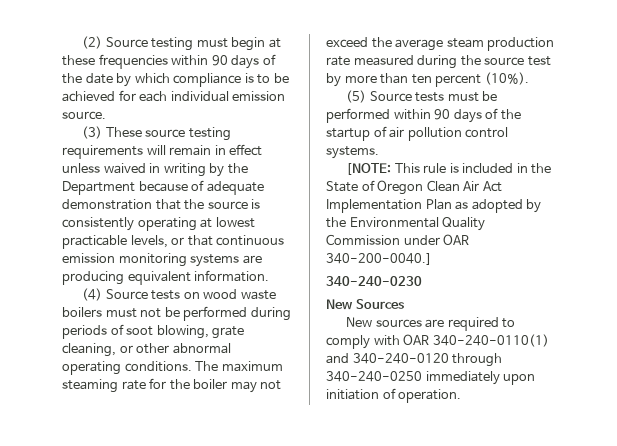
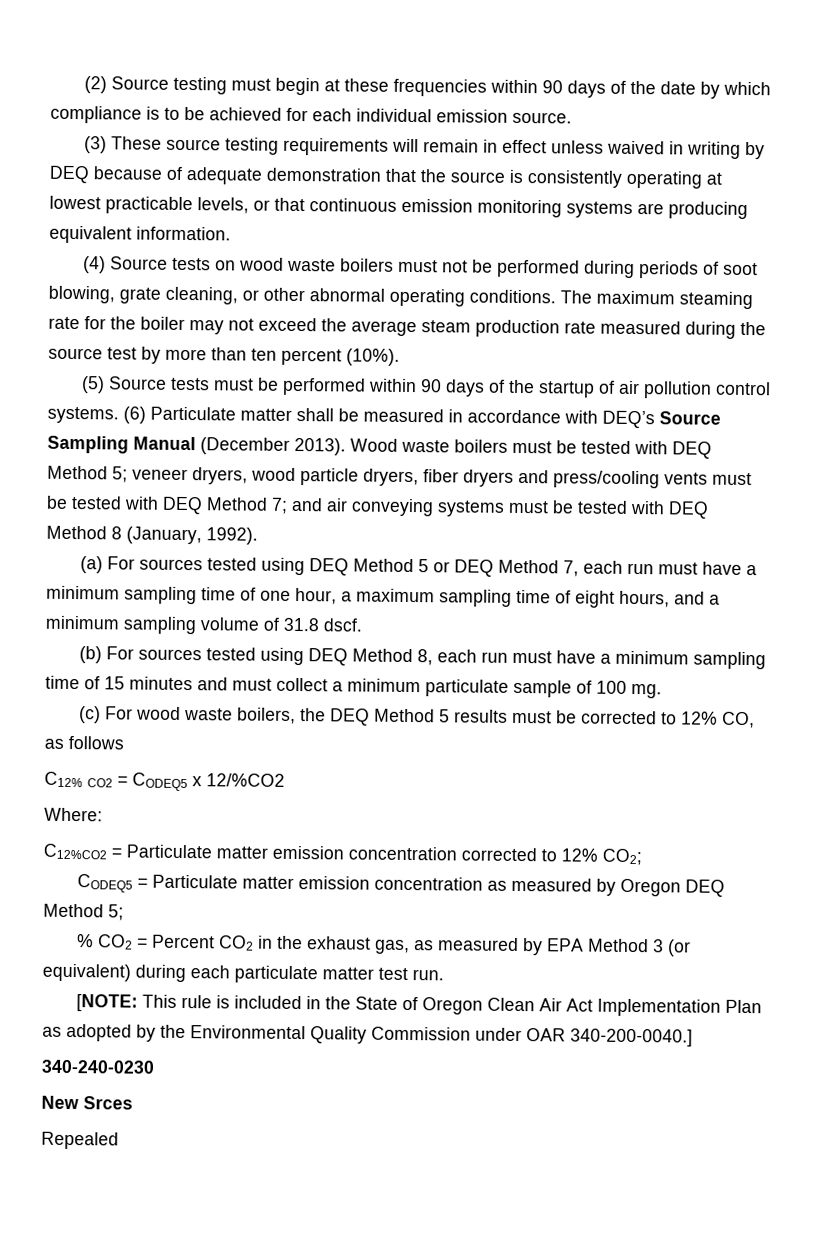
- (3) These source testing requirements will remain in effect unless waived in writing by the Department because of adequate demonstration that the source is consistently operating at lowest practicable levels, or that continuous emission monitoring systems are producing equivalent information.
+ (3) These source testing requirements will remain in effect unless waived in writing by DEQ because of adequate demonstration that the source is consistently operating at lowest practicable levels, or that continuous emission monitoring systems are producing equivalent information.
+ (6) Particulate matter shall be measured in accordance with DEQ’s Source Sampling Manual (December 2013). Wood waste boilers must be tested with DEQ Method 5; veneer dryers, wood particle dryers, fiber dryers and press/cooling vents must be tested with DEQ Method 7; and air conveying systems must be tested with DEQ Method 8 (January, 1992).
+ (a) For sources tested using DEQ Method 5 or DEQ Method 7, each run must have a minimum sampling time of one hour, a maximum sampling time of eight hours, and a minimum sampling volume of 31.8 dscf.
+ (b) For sources tested using DEQ Method 8, each run must have a minimum sampling time of 15 minutes and must collect a minimum particulate sample of 100 mg.
+ (c) For wood waste boilers, the DEQ Method 5 results must be corrected to 12% CO, as follows
+ C12% CO2 = CODEQ5 x 12/%CO2
+ Where:
+ C12%CO2 = Particulate matter emission concentration corrected to 12% CO2;
+ CODEQ5 = Particulate matter emission concentration as measured by Oregon DEQ Method 5;
+ % CO2 = Percent CO2 in the exhaust gas, as measured by EPA Method 3 (or equivalent) during each particulate matter test run.
- New Sources
- New sources are required to comply with OAR 340-240-0110(1) and 340-240-0120 through 340-240-0250 immediately upon initiation of operation.
+ New Srces
+ Repealed

